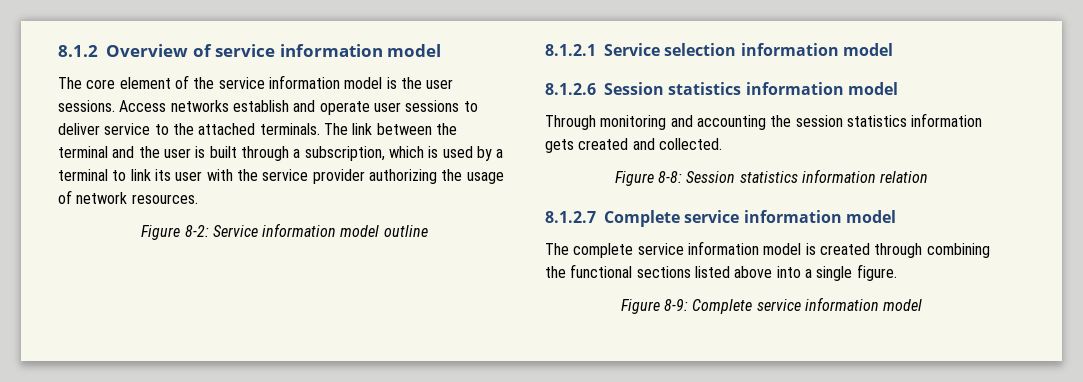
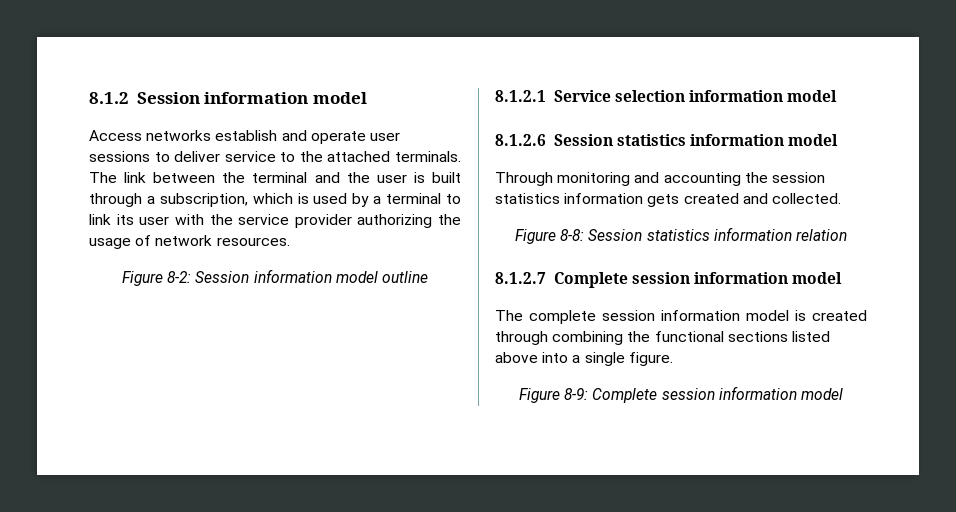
- 8.1.2 Overview of service information model
- The core element of the service information model is the user sessions. Access networks establish and operate user sessions to deliver service to the attached terminals.
+ 8.1.2 Session information model
+ Access networks establish and operate user sessions to deliver service to the attached terminals.
- Figure 8-2: Service information model outline
+ Figure 8-2: Session information model outline
- 8.1.2.7 Complete service information model
+ 8.1.2.7 Complete session information model
- The complete service information model is created through combining the functional sections listed above into a single figure.
+ The complete session information model is created through combining the functional sections listed above into a single figure.
- Figure 8-9: Complete service information model
+ Figure 8-9: Complete session information model

